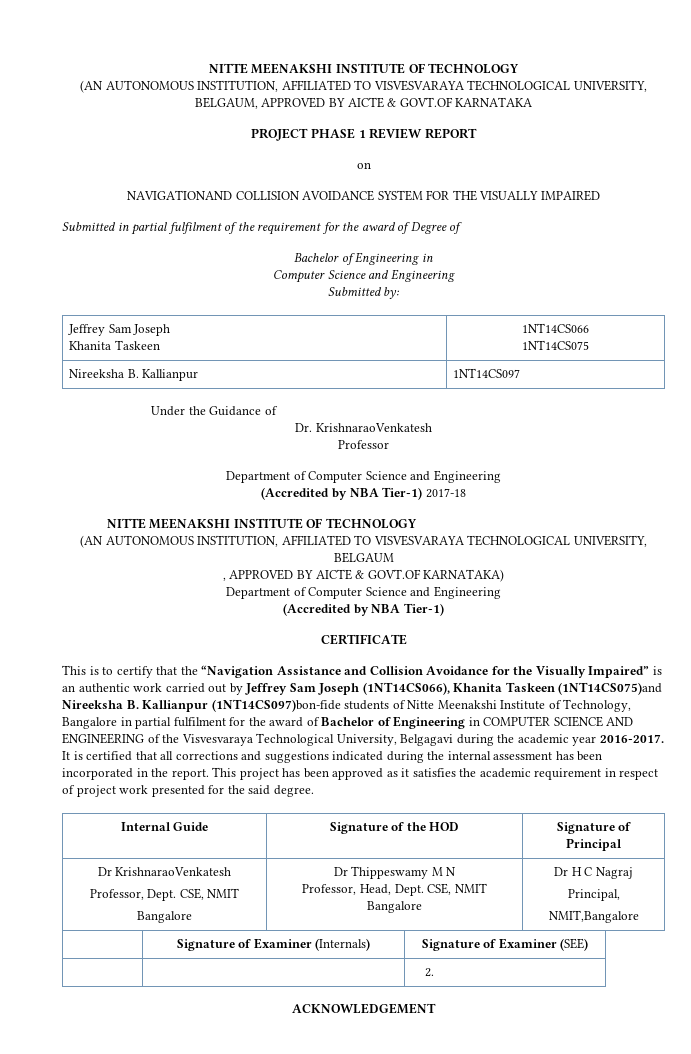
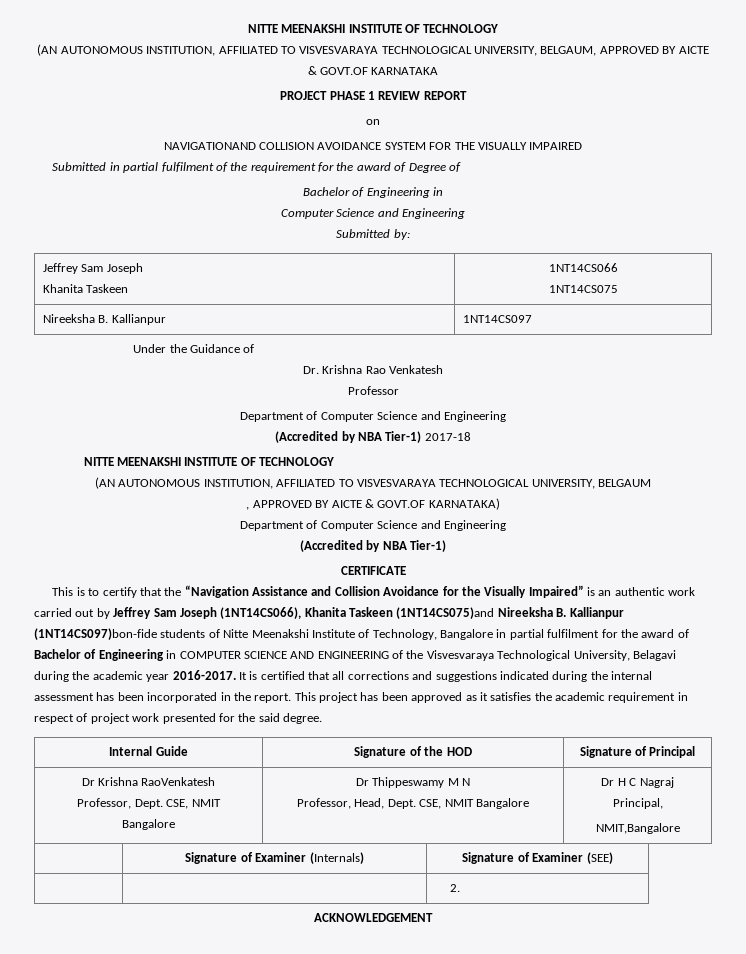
- Dr. KrishnaraoVenkatesh
+ Dr. Krishna Rao Venkatesh
- This is to certify that the “Navigation Assistance and Collision Avoidance for the Visually Impaired” is an authentic work carried out by Jeffrey Sam Joseph (1NT14CS066), Khanita Taskeen (1NT14CS075)and Nireeksha B. Kallianpur (1NT14CS097)bon-fide students of Nitte Meenakshi Institute of Technology, Bangalore in partial fulfilment for the award of Bachelor of Engineering in COMPUTER SCIENCE AND ENGINEERING of the Visvesvaraya Technological University, Belgagavi during the academic year 2016-2017.
+ This is to certify that the “Navigation Assistance and Collision Avoidance for the Visually Impaired” is an authentic work carried out by Jeffrey Sam Joseph (1NT14CS066), Khanita Taskeen (1NT14CS075)and Nireeksha B. Kallianpur (1NT14CS097)bon-fide students of Nitte Meenakshi Institute of Technology, Bangalore in partial fulfilment for the award of Bachelor of Engineering in COMPUTER SCIENCE AND ENGINEERING of the Visvesvaraya Technological University, Belagavi during the academic year 2016-2017.
- Dr KrishnaraoVenkatesh
+ Dr Krishna RaoVenkatesh

